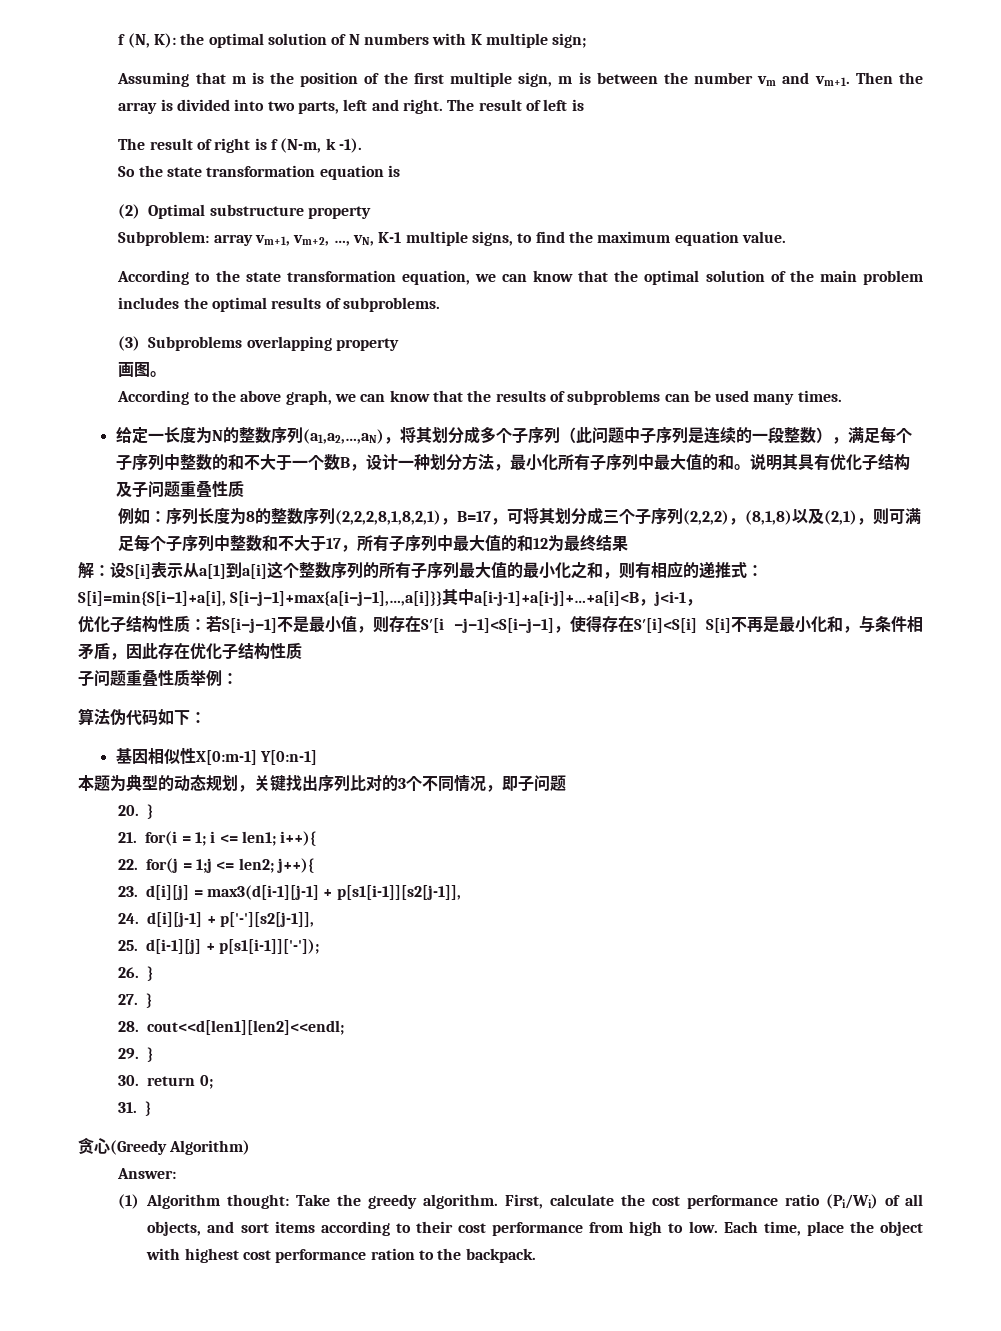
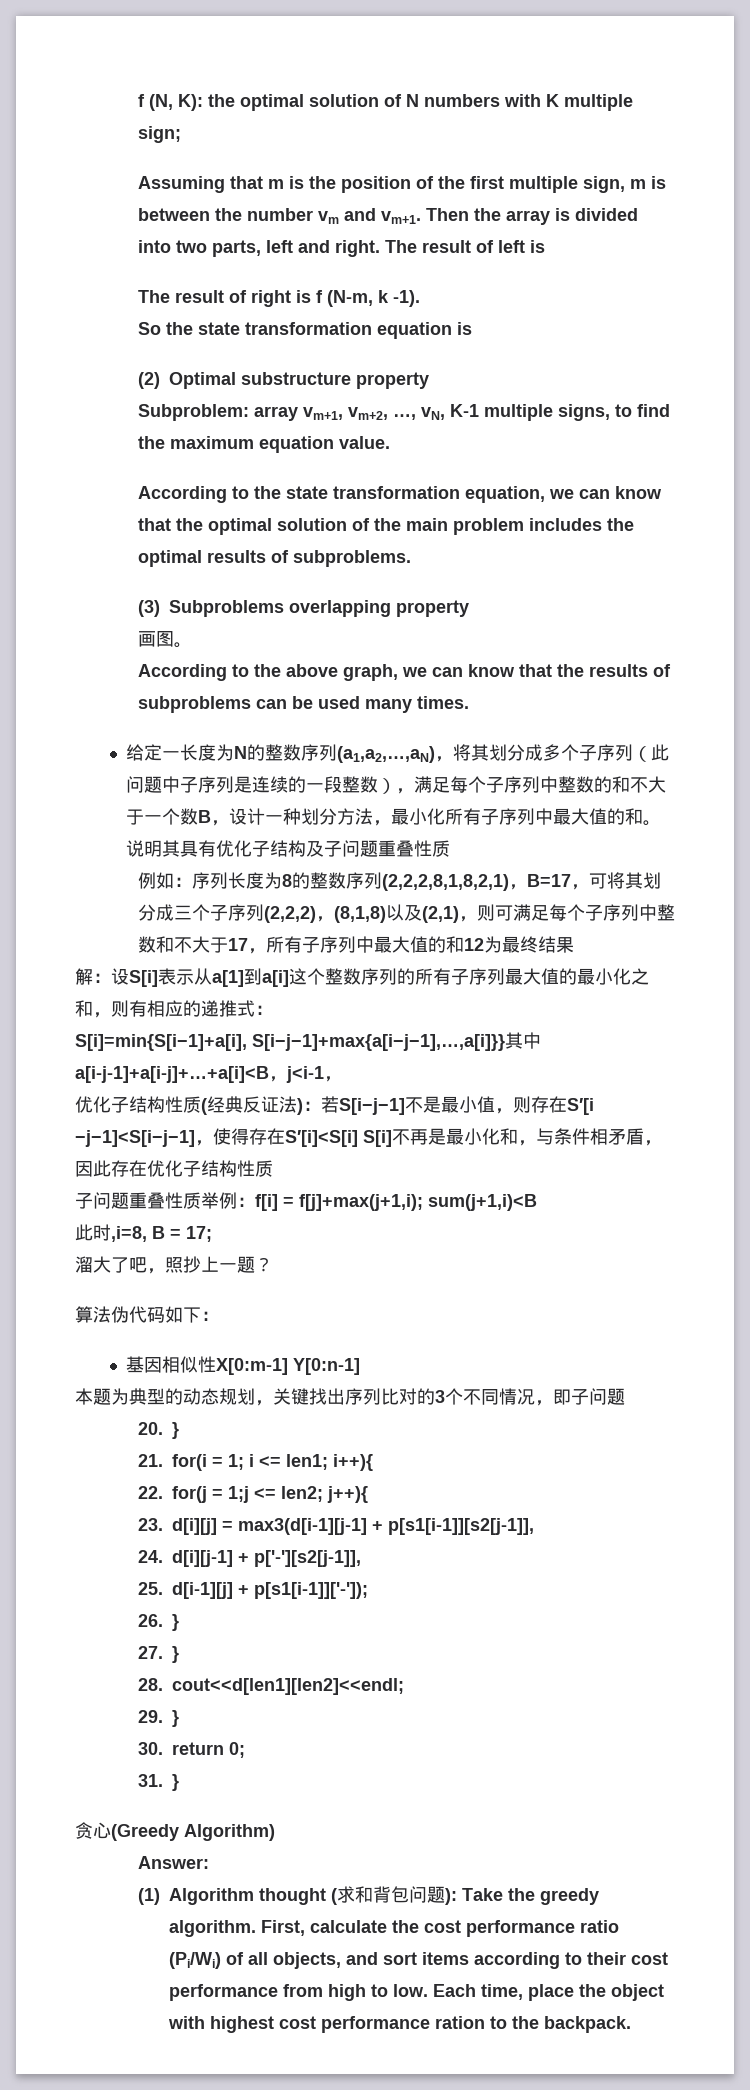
- 优化子结构性质：若S[i−j−1]不是最小值，则存在S′[i −j−1]<S[i−j−1]，使得存在S′[i]<S[i] S[i]不再是最小化和，与条件相矛盾，因此存在优化子结构性质
+ 优化子结构性质(经典反证法)：若S[i−j−1]不是最小值，则存在S′[i −j−1]<S[i−j−1]，使得存在S′[i]<S[i] S[i]不再是最小化和，与条件相矛盾，因此存在优化子结构性质
- 子问题重叠性质举例：
+ 子问题重叠性质举例：f[i] = f[j]+max(j+1,i); sum(j+1,i)<B
+ 此时,i=8, B = 17;
+ 溜大了吧，照抄上一题？
- (1) Algorithm thought: Take the greedy algorithm.
+ (1) Algorithm thought (求和背包问题): Take the greedy algorithm.

